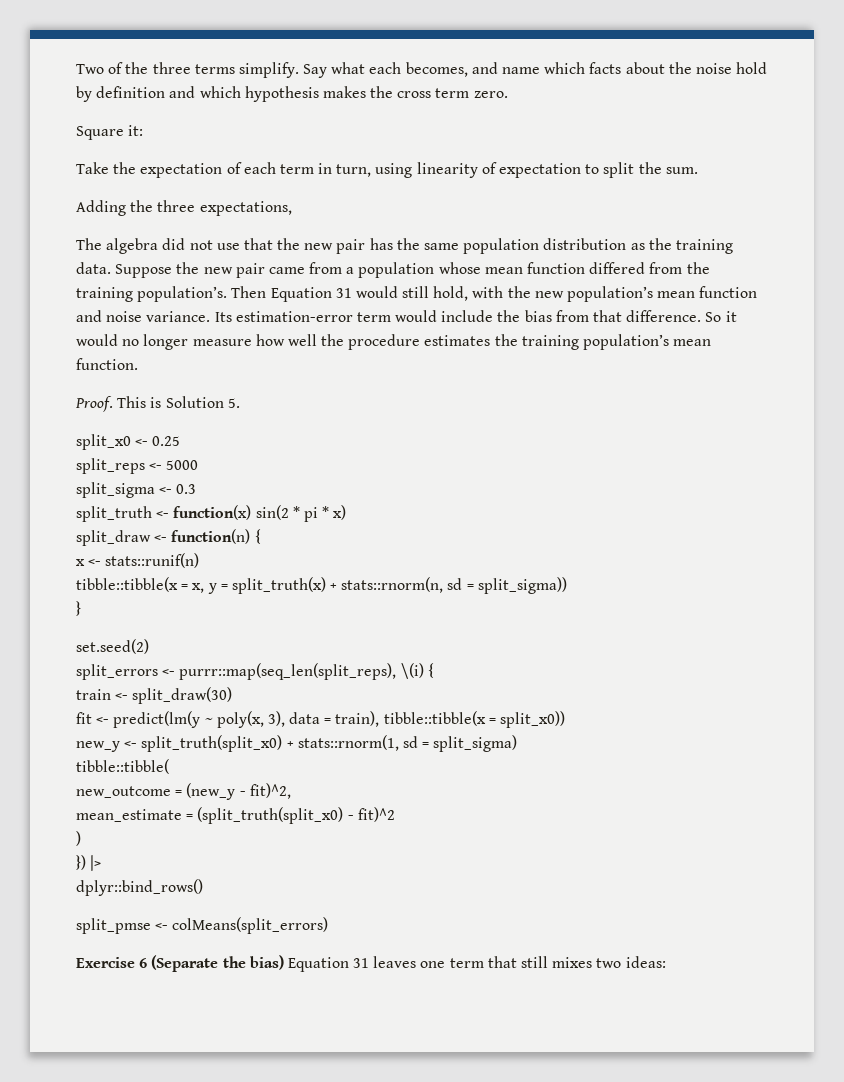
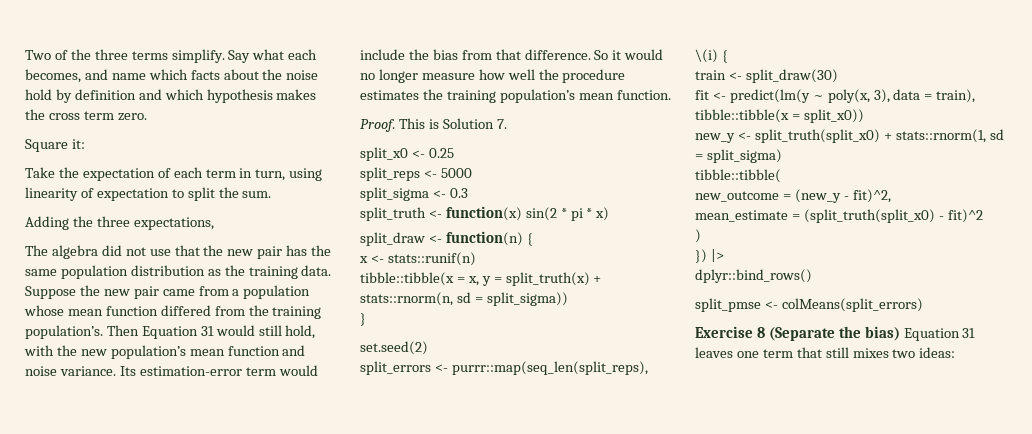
- This is Solution 5.
+ This is Solution 7.
- Exercise 6 (Separate the bias) Equation 31 leaves one term that still mixes two ideas:
+ Exercise 8 (Separate the bias) Equation 31 leaves one term that still mixes two ideas:

